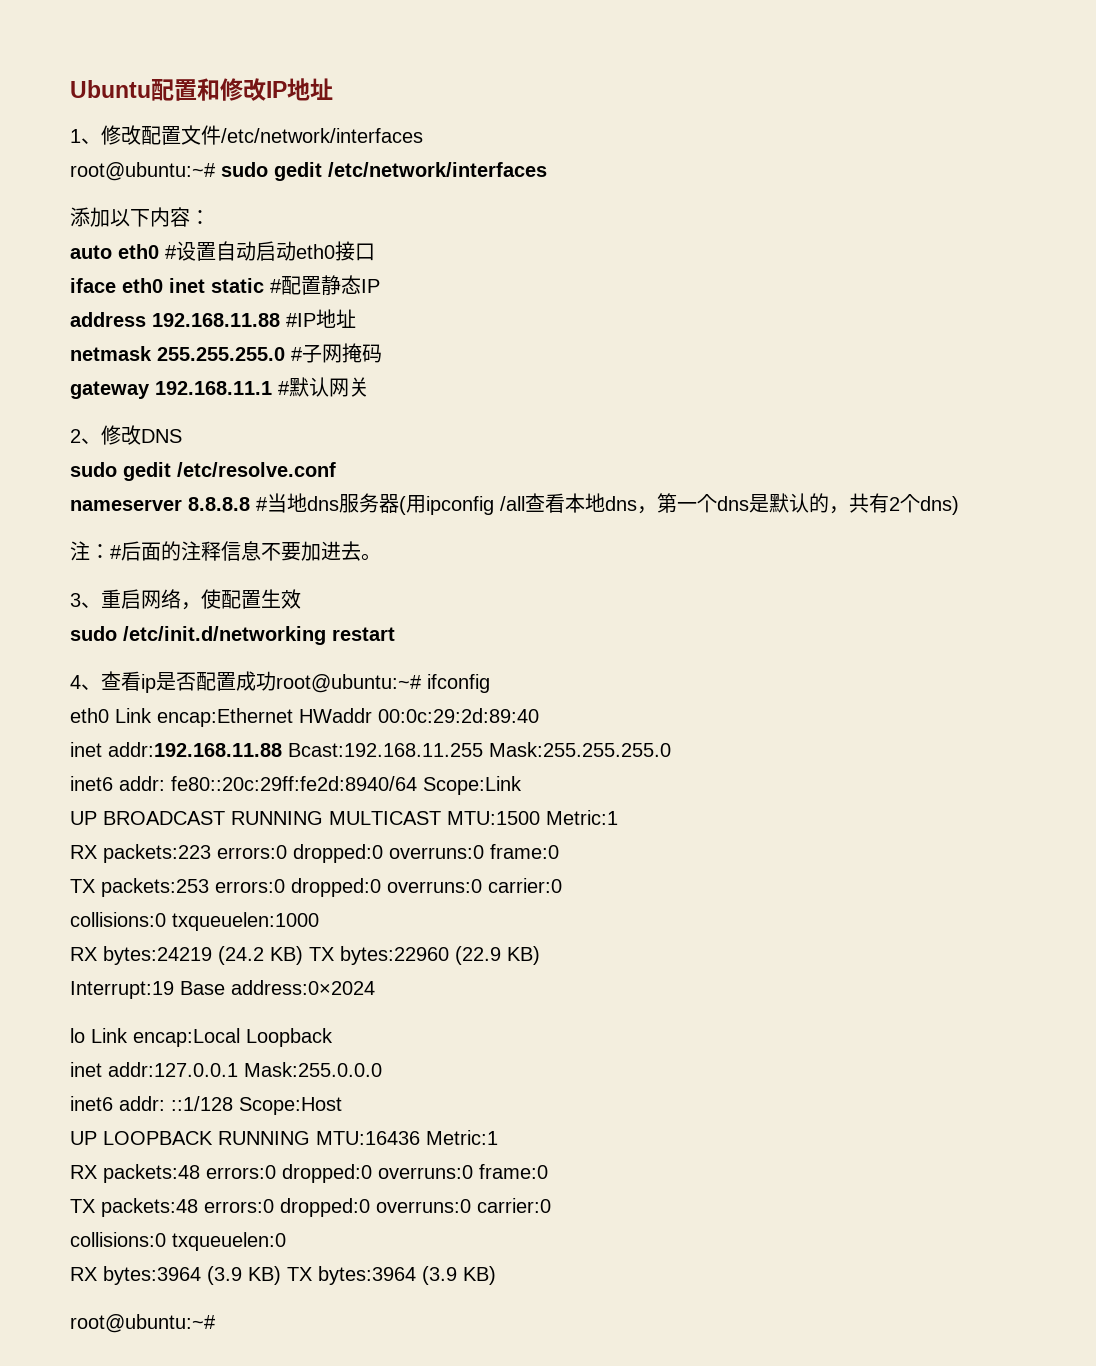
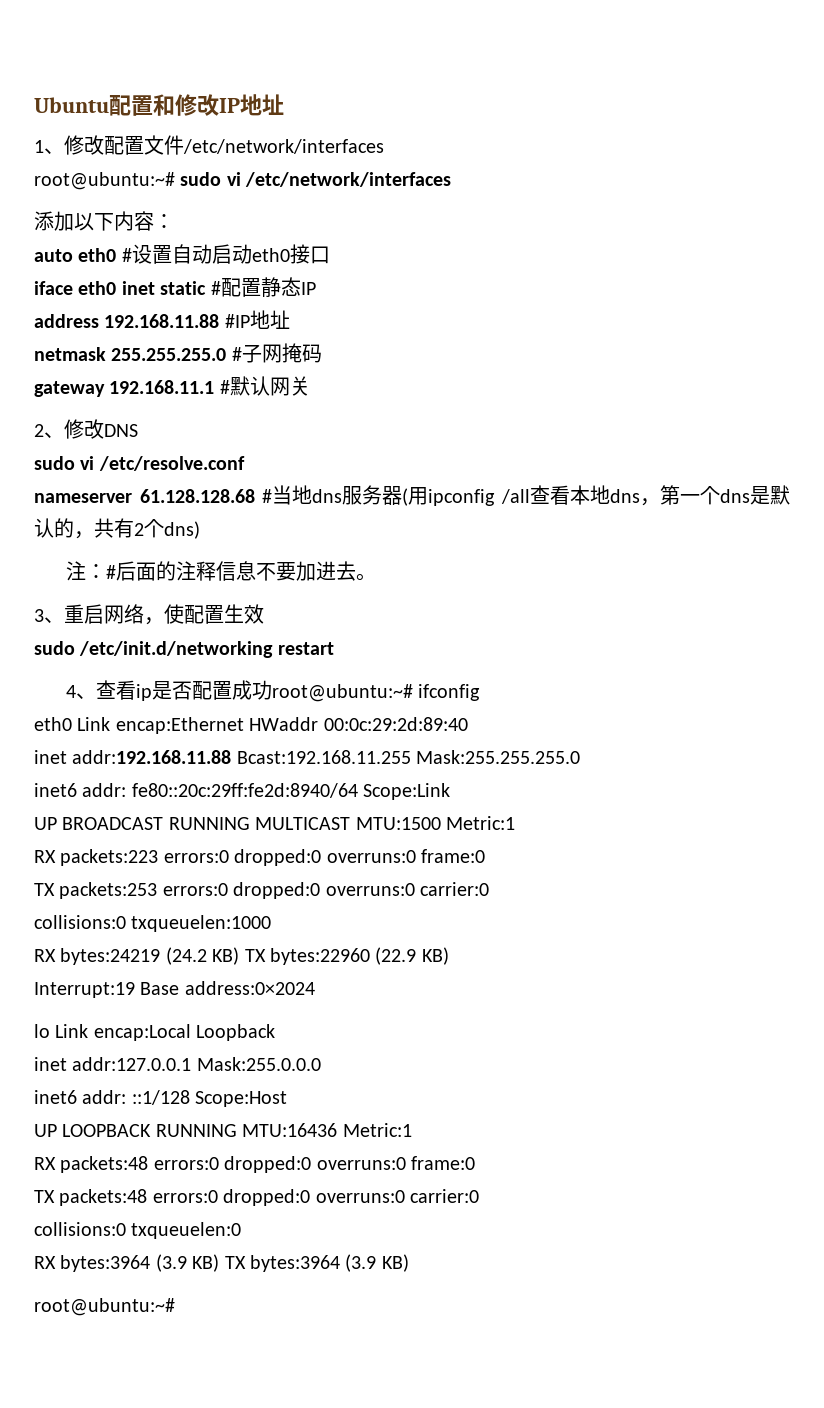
- root@ubuntu:~# sudo gedit /etc/network/interfaces
+ root@ubuntu:~# sudo vi /etc/network/interfaces
- sudo gedit /etc/resolve.conf
+ sudo vi /etc/resolve.conf
- nameserver 8.8.8.8 #当地dns服务器(用ipconfig /all查看本地dns，第一个dns是默认的，共有2个dns)
+ nameserver 61.128.128.68 #当地dns服务器(用ipconfig /all查看本地dns，第一个dns是默认的，共有2个dns)

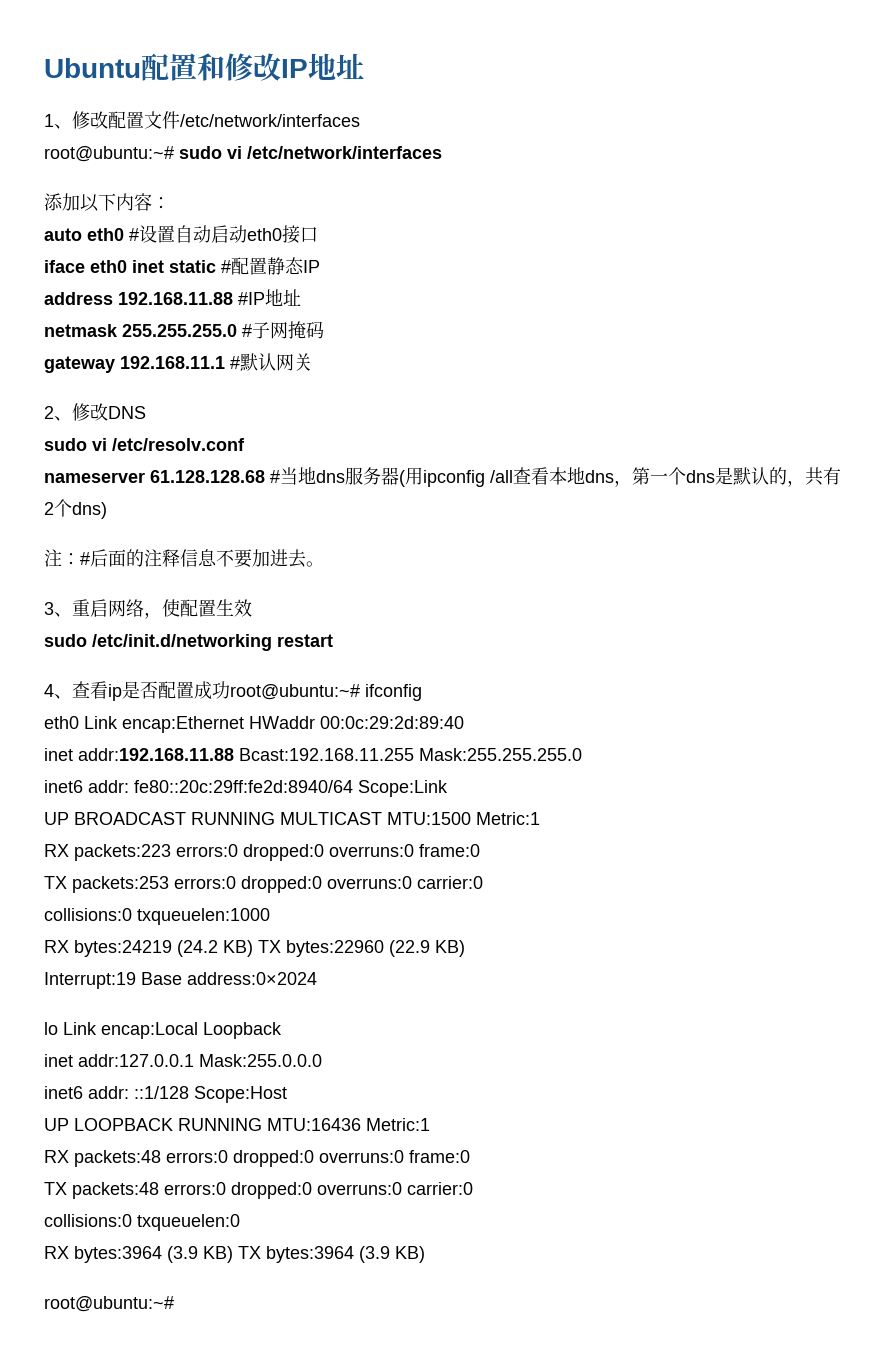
- sudo vi /etc/resolve.conf
+ sudo vi /etc/resolv.conf

